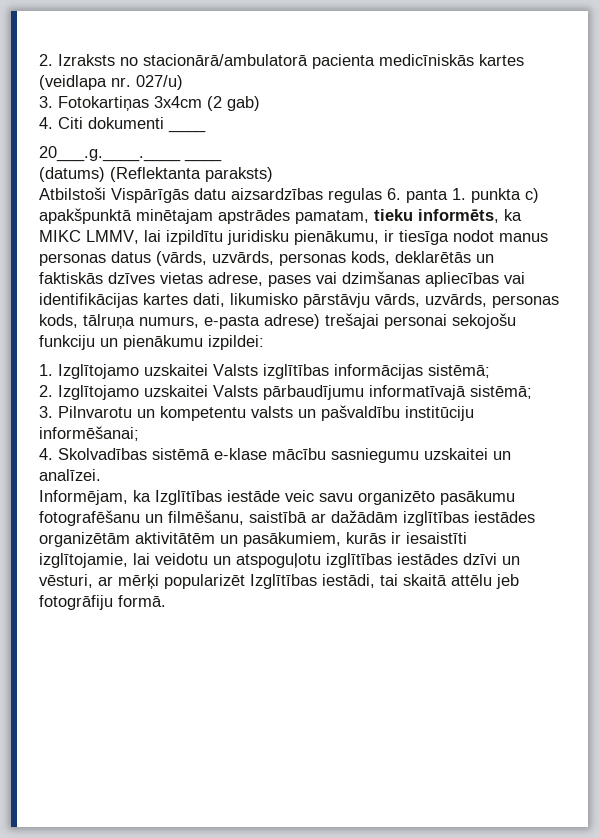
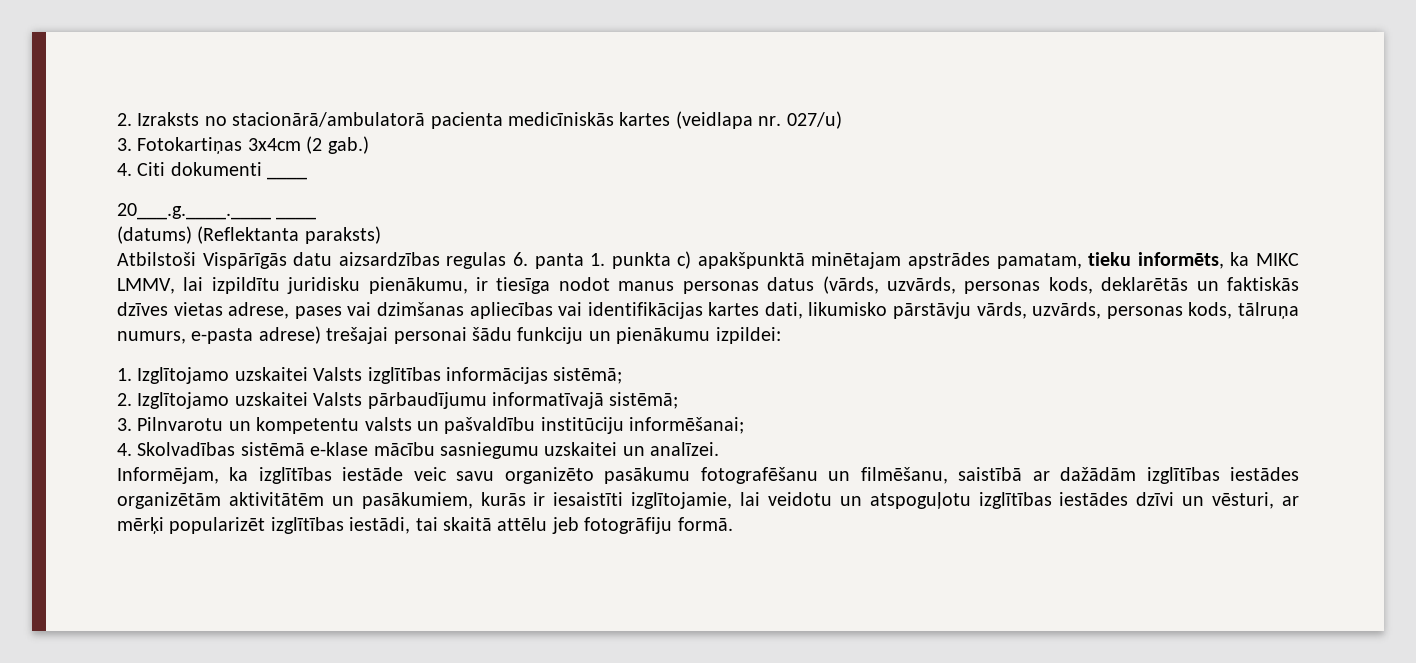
- 3. Fotokartiņas 3x4cm (2 gab)
+ 3. Fotokartiņas 3x4cm (2 gab.)
- Atbilstoši Vispārīgās datu aizsardzības regulas 6. panta 1. punkta c) apakšpunktā minētajam apstrādes pamatam, tieku informēts, ka MIKC LMMV, lai izpildītu juridisku pienākumu, ir tiesīga nodot manus personas datus (vārds, uzvārds, personas kods, deklarētās un faktiskās dzīves vietas adrese, pases vai dzimšanas apliecības vai identifikācijas kartes dati, likumisko pārstāvju vārds, uzvārds, personas kods, tālruņa numurs, e-pasta adrese) trešajai personai sekojošu funkciju un pienākumu izpildei:
+ Atbilstoši Vispārīgās datu aizsardzības regulas 6. panta 1. punkta c) apakšpunktā minētajam apstrādes pamatam, tieku informēts, ka MIKC LMMV, lai izpildītu juridisku pienākumu, ir tiesīga nodot manus personas datus (vārds, uzvārds, personas kods, deklarētās un faktiskās dzīves vietas adrese, pases vai dzimšanas apliecības vai identifikācijas kartes dati, likumisko pārstāvju vārds, uzvārds, personas kods, tālruņa numurs, e-pasta adrese) trešajai personai šādu funkciju un pienākumu izpildei:
- Informējam, ka Izglītības iestāde veic savu organizēto pasākumu fotografēšanu un filmēšanu, saistībā ar dažādām izglītības iestādes organizētām aktivitātēm un pasākumiem, kurās ir iesaistīti izglītojamie, lai veidotu un atspoguļotu izglītības iestādes dzīvi un vēsturi, ar mērķi popularizēt Izglītības iestādi, tai skaitā attēlu jeb fotogrāfiju formā.
+ Informējam, ka izglītības iestāde veic savu organizēto pasākumu fotografēšanu un filmēšanu, saistībā ar dažādām izglītības iestādes organizētām aktivitātēm un pasākumiem, kurās ir iesaistīti izglītojamie, lai veidotu un atspoguļotu izglītības iestādes dzīvi un vēsturi, ar mērķi popularizēt izglītības iestādi, tai skaitā attēlu jeb fotogrāfiju formā.

